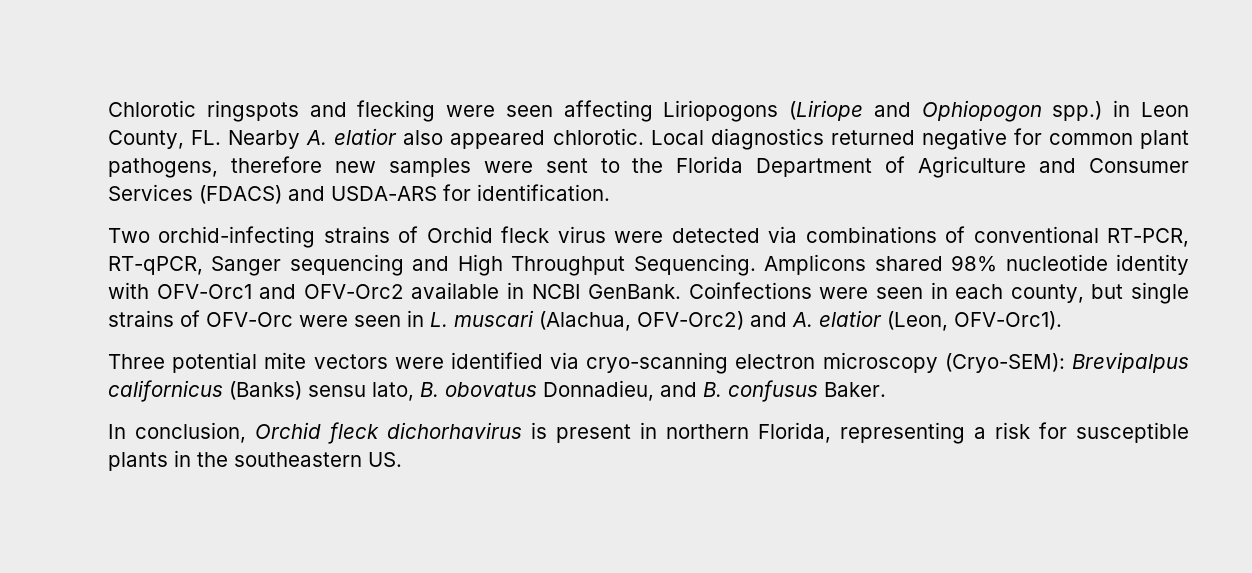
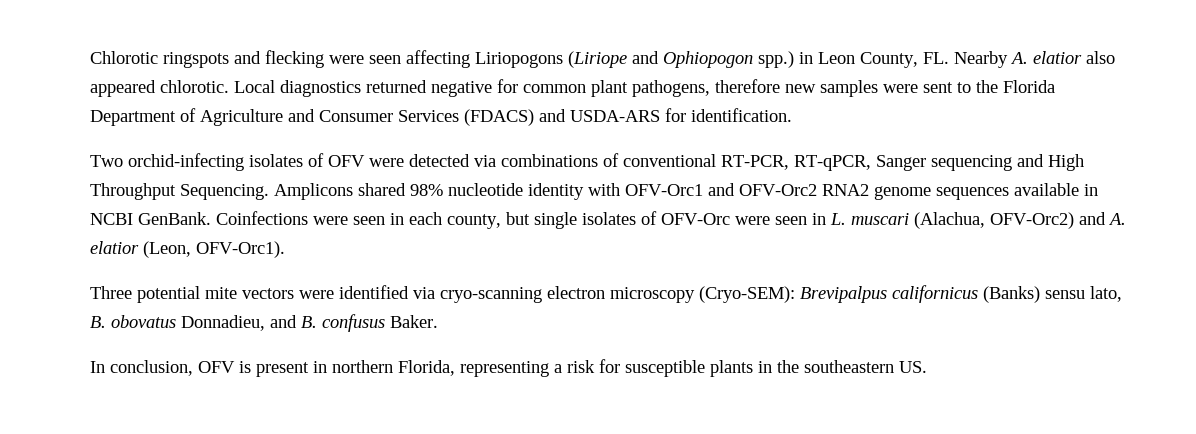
- Two orchid-infecting strains of Orchid fleck virus were detected via combinations of conventional RT-PCR, RT-qPCR, Sanger sequencing and High Throughput Sequencing.
+ Two orchid-infecting isolates of OFV were detected via combinations of conventional RT-PCR, RT-qPCR, Sanger sequencing and High Throughput Sequencing.
- Amplicons shared 98% nucleotide identity with OFV-Orc1 and OFV-Orc2 available in NCBI GenBank.
+ Amplicons shared 98% nucleotide identity with OFV-Orc1 and OFV-Orc2 RNA2 genome sequences available in NCBI GenBank.
- Coinfections were seen in each county, but single strains of OFV-Orc were seen in L. muscari (Alachua, OFV-Orc2) and A. elatior (Leon, OFV-Orc1).
+ Coinfections were seen in each county, but single isolates of OFV-Orc were seen in L. muscari (Alachua, OFV-Orc2) and A. elatior (Leon, OFV-Orc1).
- In conclusion, Orchid fleck dichorhavirus is present in northern Florida, representing a risk for susceptible plants in the southeastern US.
+ In conclusion, OFV is present in northern Florida, representing a risk for susceptible plants in the southeastern US.

